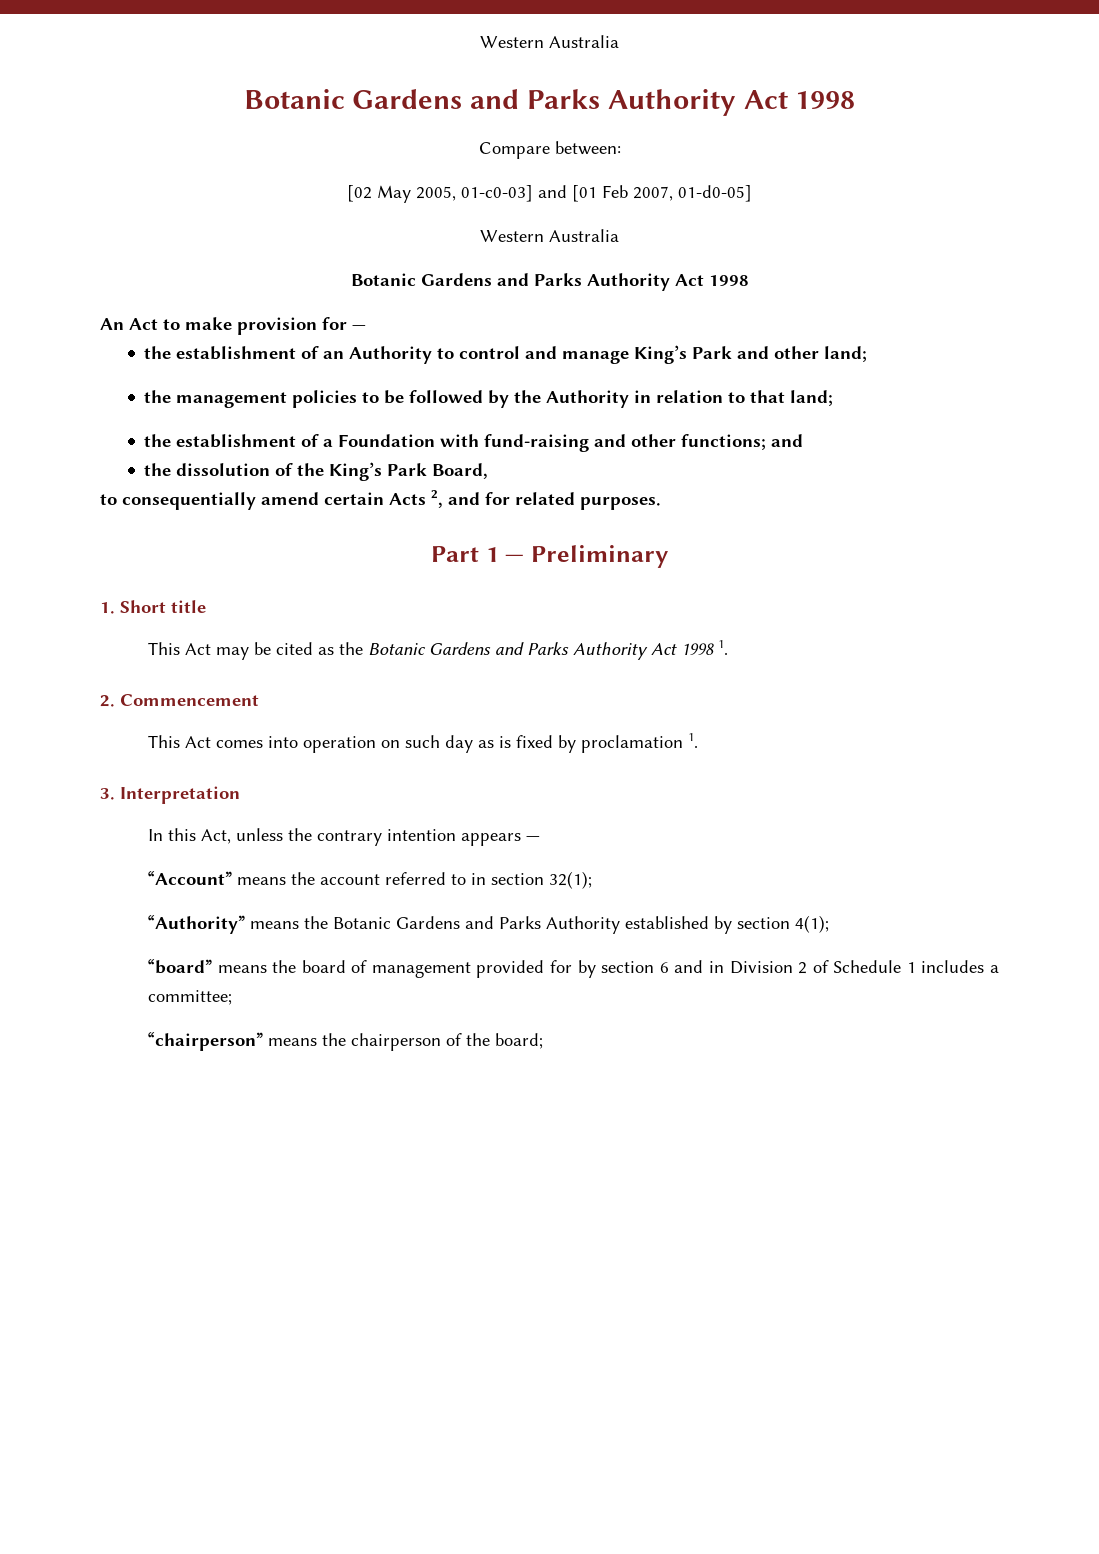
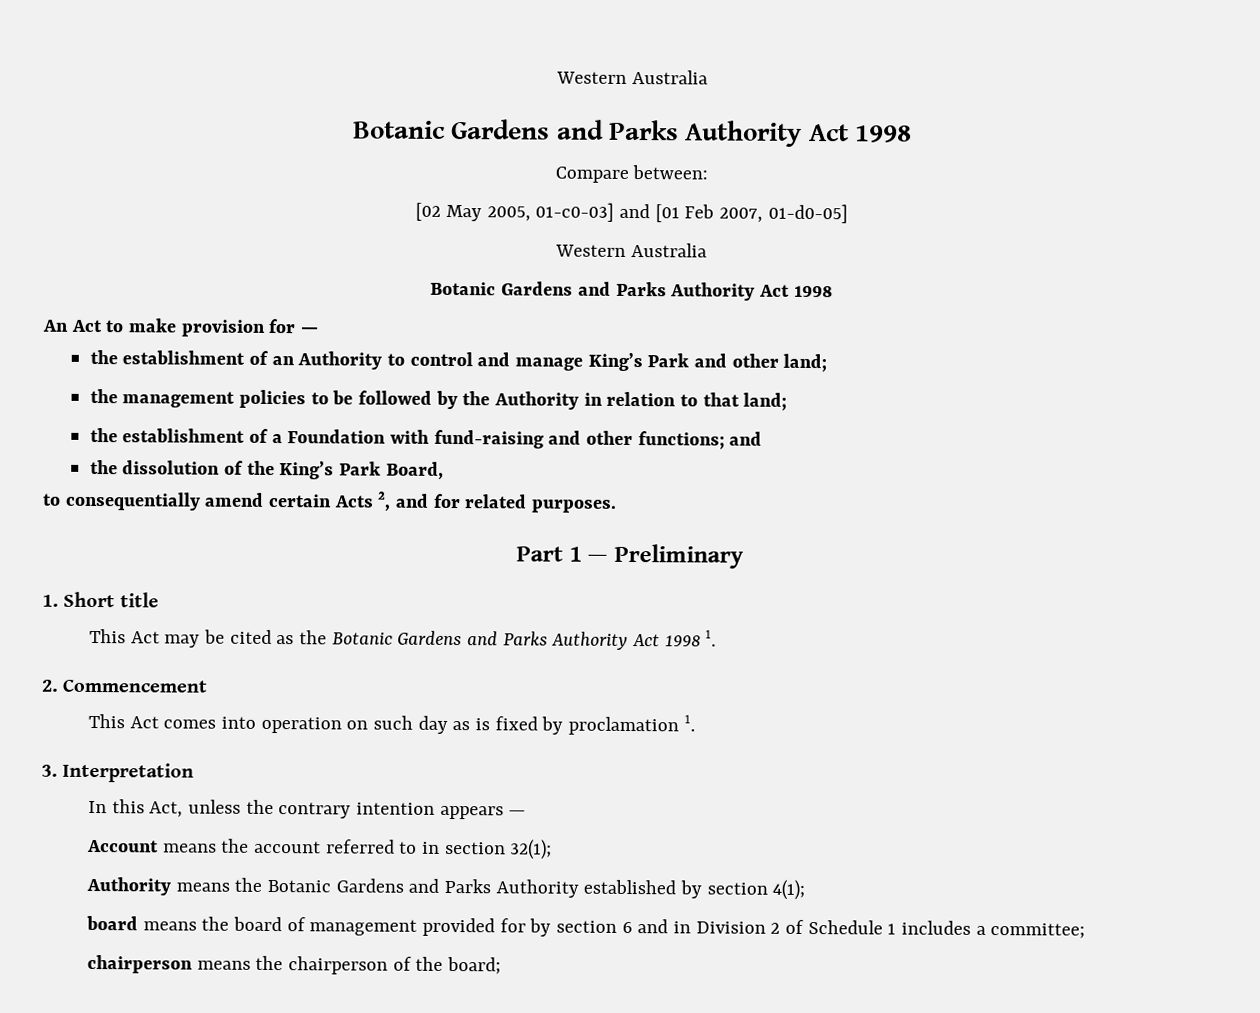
- “Account” means the account referred to in section 32(1);
+ Account means the account referred to in section 32(1);
- “Authority” means the Botanic Gardens and Parks Authority established by section 4(1);
+ Authority means the Botanic Gardens and Parks Authority established by section 4(1);
- “board” means the board of management provided for by section 6 and in Division 2 of Schedule 1 includes a committee;
+ board means the board of management provided for by section 6 and in Division 2 of Schedule 1 includes a committee;
- “chairperson” means the chairperson of the board;
+ chairperson means the chairperson of the board;

